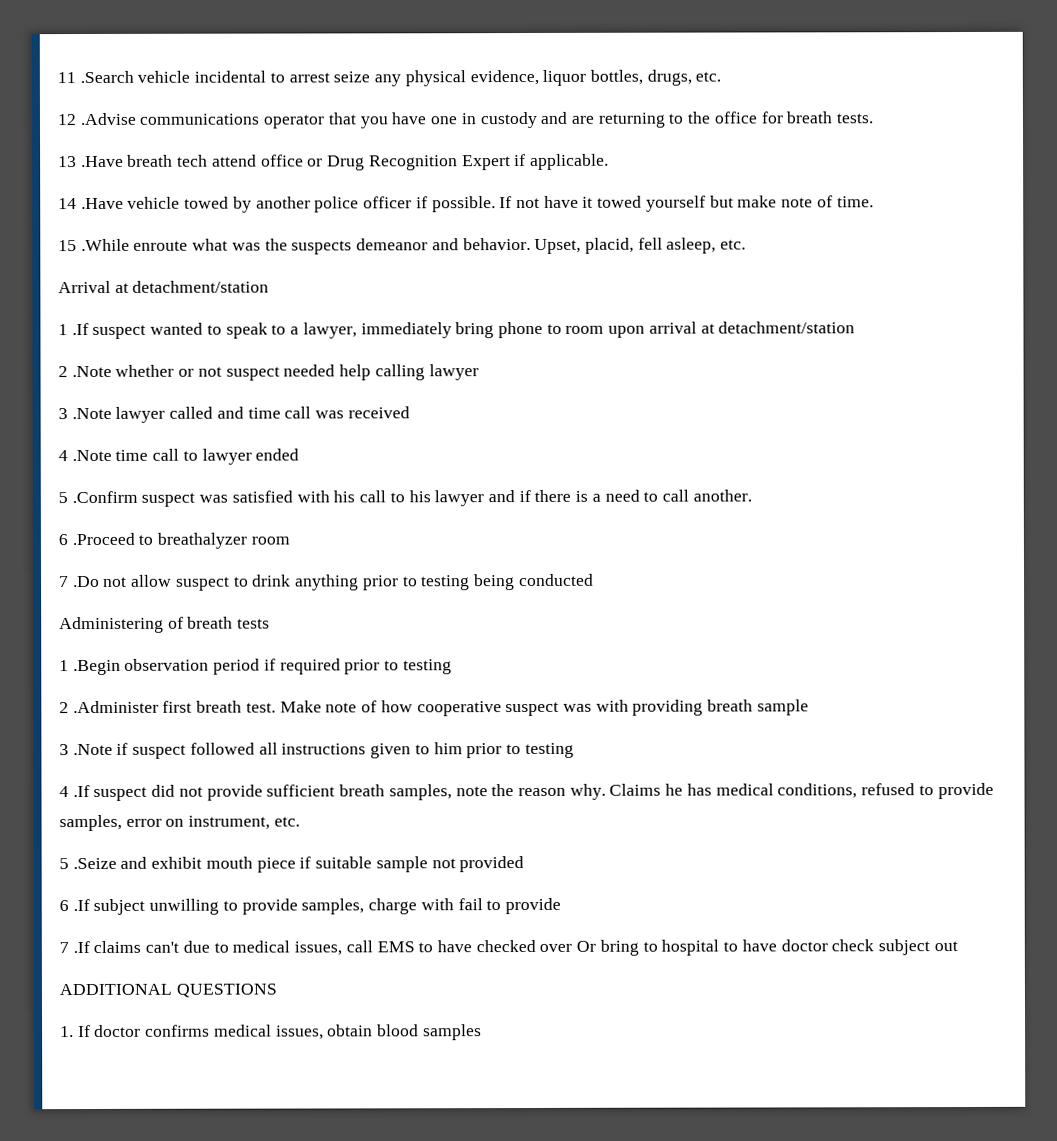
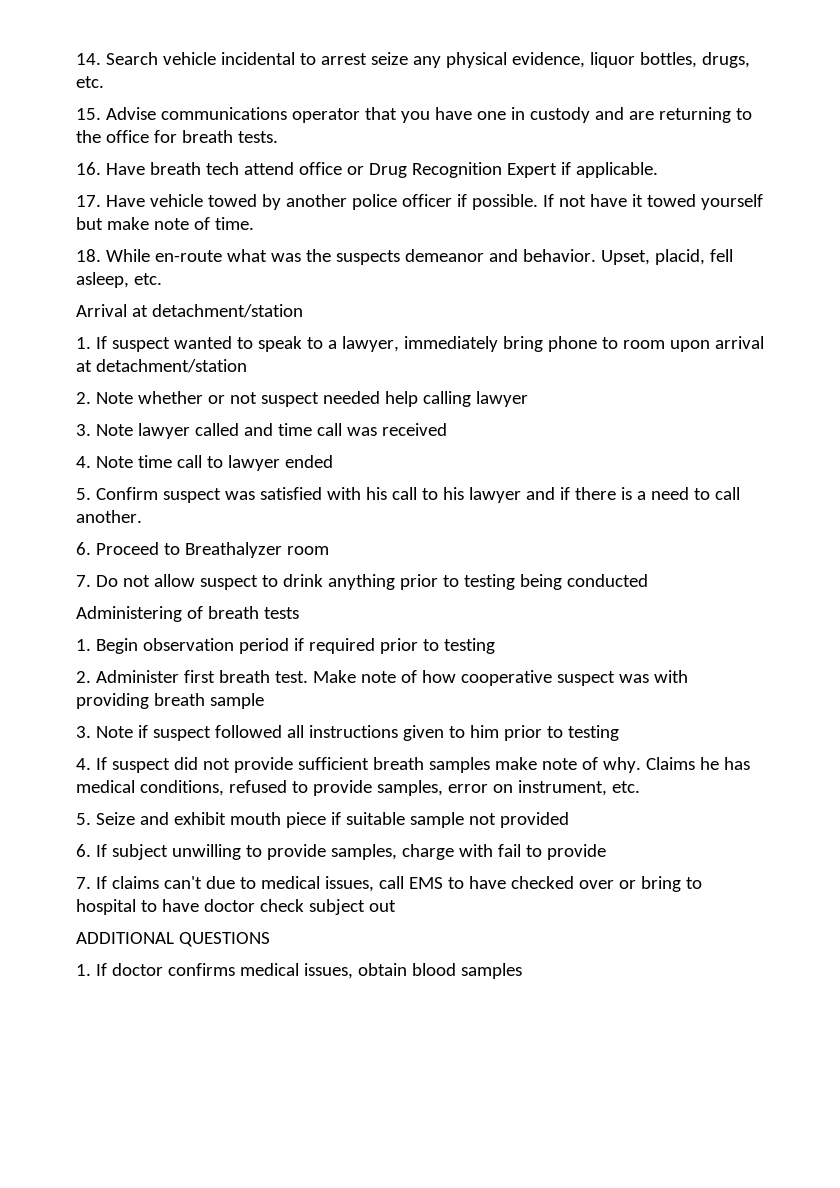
- 11 .Search vehicle incidental to arrest seize any physical evidence, liquor bottles, drugs, etc.
+ 14. Search vehicle incidental to arrest seize any physical evidence, liquor bottles, drugs, etc.
- 12 .Advise communications operator that you have one in custody and are returning to the office for breath tests.
+ 15. Advise communications operator that you have one in custody and are returning to the office for breath tests.
- 13 .Have breath tech attend office or Drug Recognition Expert if applicable.
+ 16. Have breath tech attend office or Drug Recognition Expert if applicable.
- 14 .Have vehicle towed by another police officer if possible.
+ 17. Have vehicle towed by another police officer if possible.
- 15 .While enroute what was the suspects demeanor and behavior.
+ 18. While en-route what was the suspects demeanor and behavior.
- 1 .If suspect wanted to speak to a lawyer, immediately bring phone to room upon arrival at detachment/station
+ 1. If suspect wanted to speak to a lawyer, immediately bring phone to room upon arrival at detachment/station
- 2 .Note whether or not suspect needed help calling lawyer
+ 2. Note whether or not suspect needed help calling lawyer
- 3 .Note lawyer called and time call was received
+ 3. Note lawyer called and time call was received
- 4 .Note time call to lawyer ended
+ 4. Note time call to lawyer ended
- 5 .Confirm suspect was satisfied with his call to his lawyer and if there is a need to call another.
+ 5. Confirm suspect was satisfied with his call to his lawyer and if there is a need to call another.
- 6 .Proceed to breathalyzer room
+ 6. Proceed to Breathalyzer room
- 7 .Do not allow suspect to drink anything prior to testing being conducted
+ 7. Do not allow suspect to drink anything prior to testing being conducted
- 1 .Begin observation period if required prior to testing
+ 1. Begin observation period if required prior to testing
- 2 .Administer first breath test.
+ 2. Administer first breath test.
- 3 .Note if suspect followed all instructions given to him prior to testing
+ 3. Note if suspect followed all instructions given to him prior to testing
- 4 .If suspect did not provide sufficient breath samples, note the reason why.
+ 4. If suspect did not provide sufficient breath samples make note of why.
- 5 .Seize and exhibit mouth piece if suitable sample not provided
+ 5. Seize and exhibit mouth piece if suitable sample not provided
- 6 .If subject unwilling to provide samples, charge with fail to provide
+ 6. If subject unwilling to provide samples, charge with fail to provide
- 7 .If claims can't due to medical issues, call EMS to have checked over Or bring to hospital to have doctor check subject out
+ 7. If claims can't due to medical issues, call EMS to have checked over or bring to hospital to have doctor check subject out

